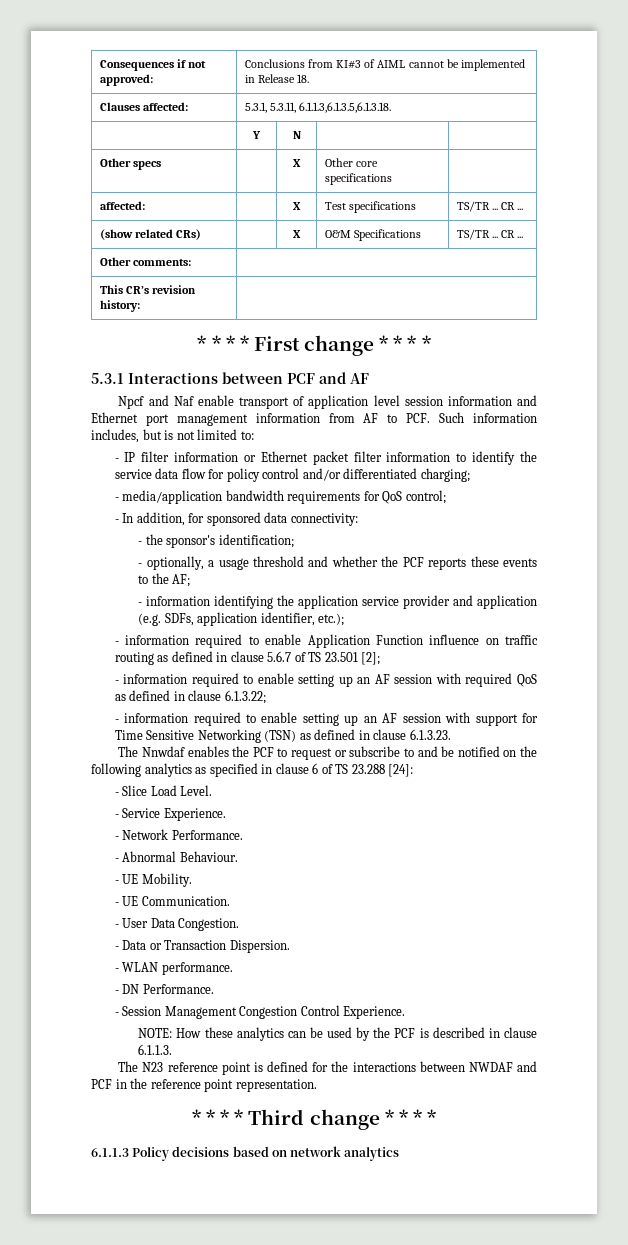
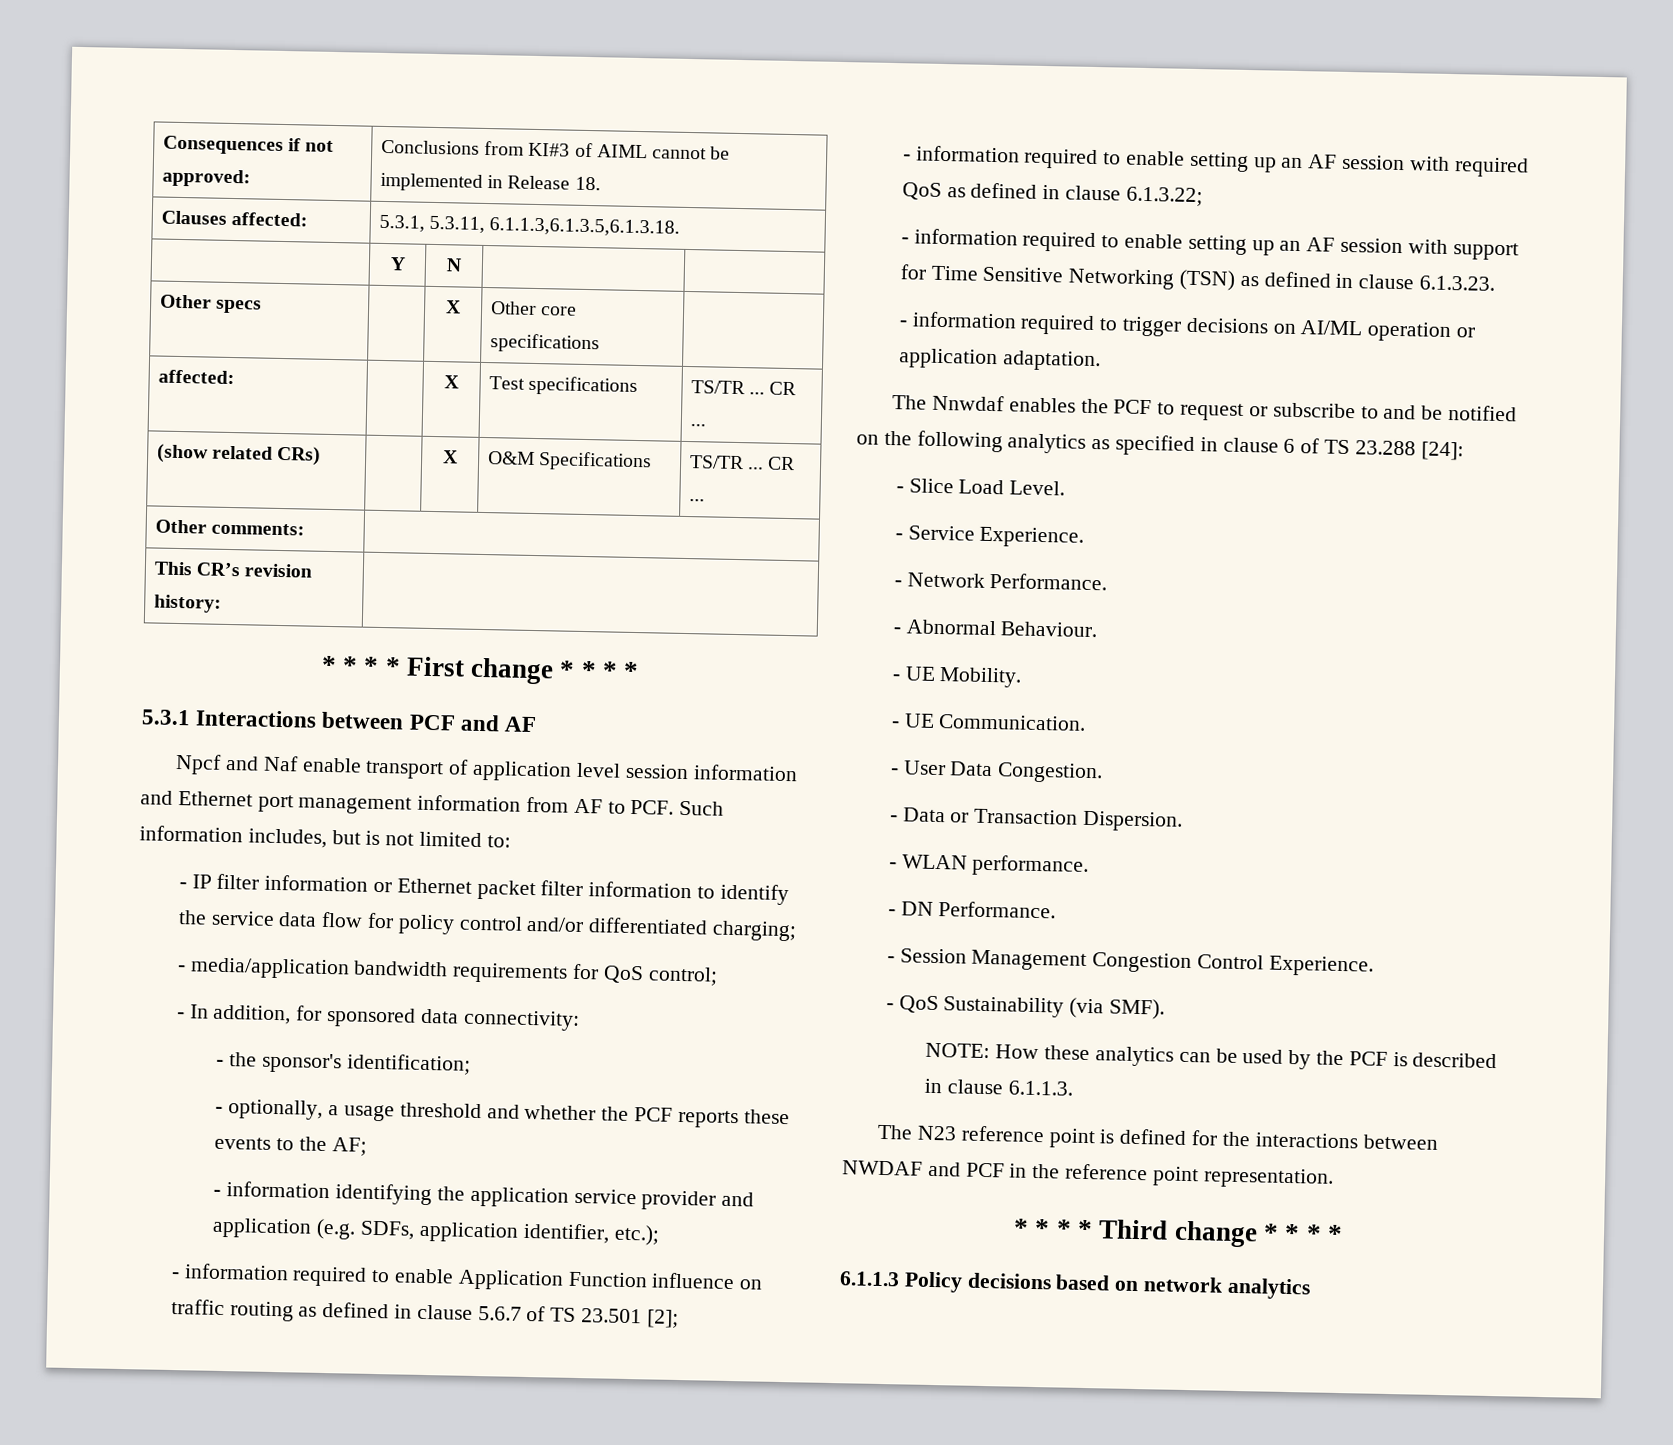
+ - information required to trigger decisions on AI/ML operation or application adaptation.
+ - QoS Sustainability (via SMF).

